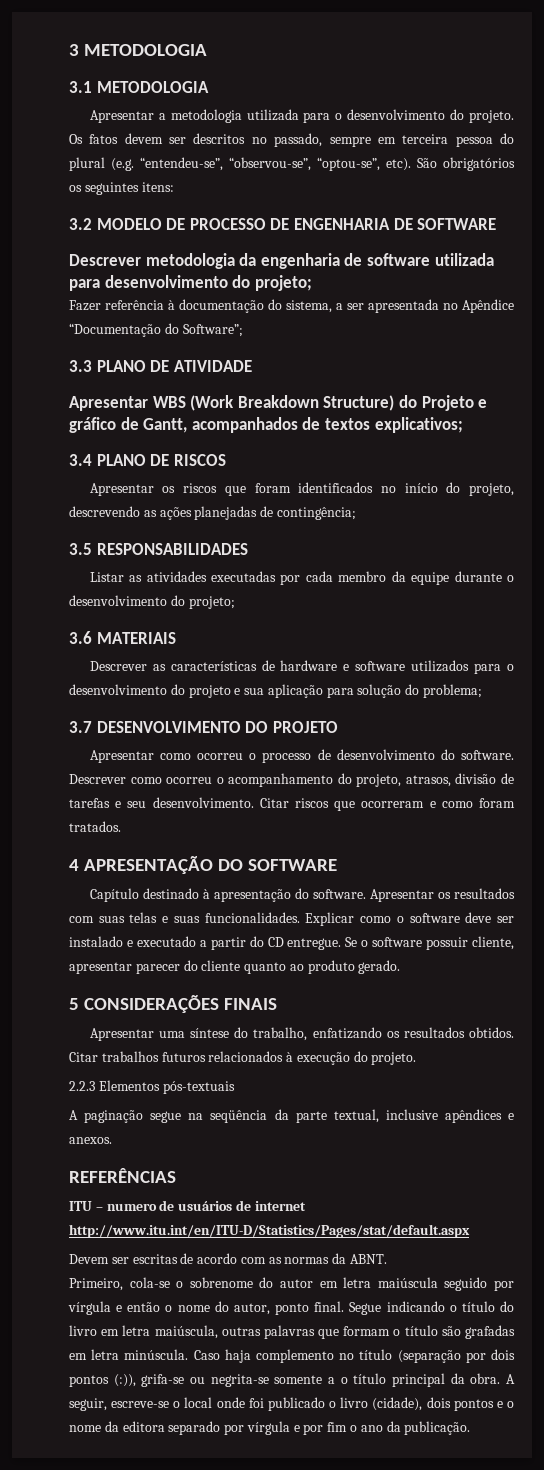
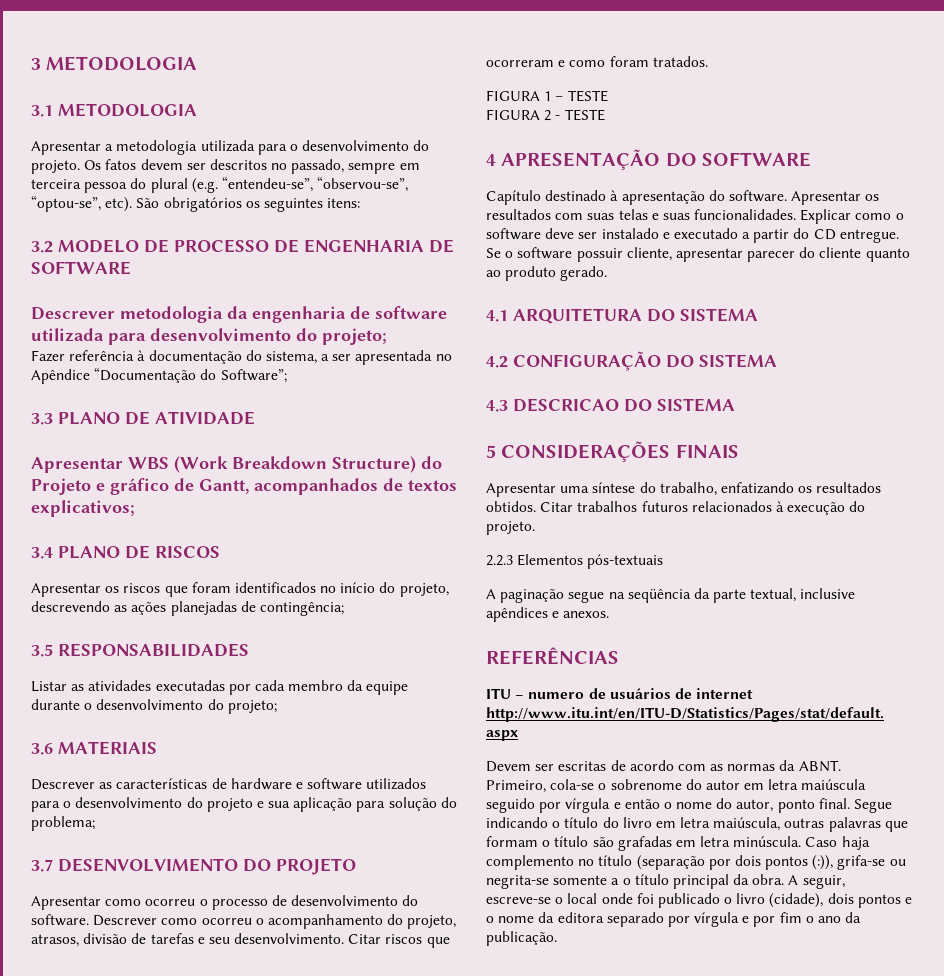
+ FIGURA 1 – TESTE
+ FIGURA 2 - TESTE
+ 4.1 ARQUITETURA DO SISTEMA
+ 4.2 CONFIGURAÇÃO DO SISTEMA
+ 4.3 DESCRICAO DO SISTEMA

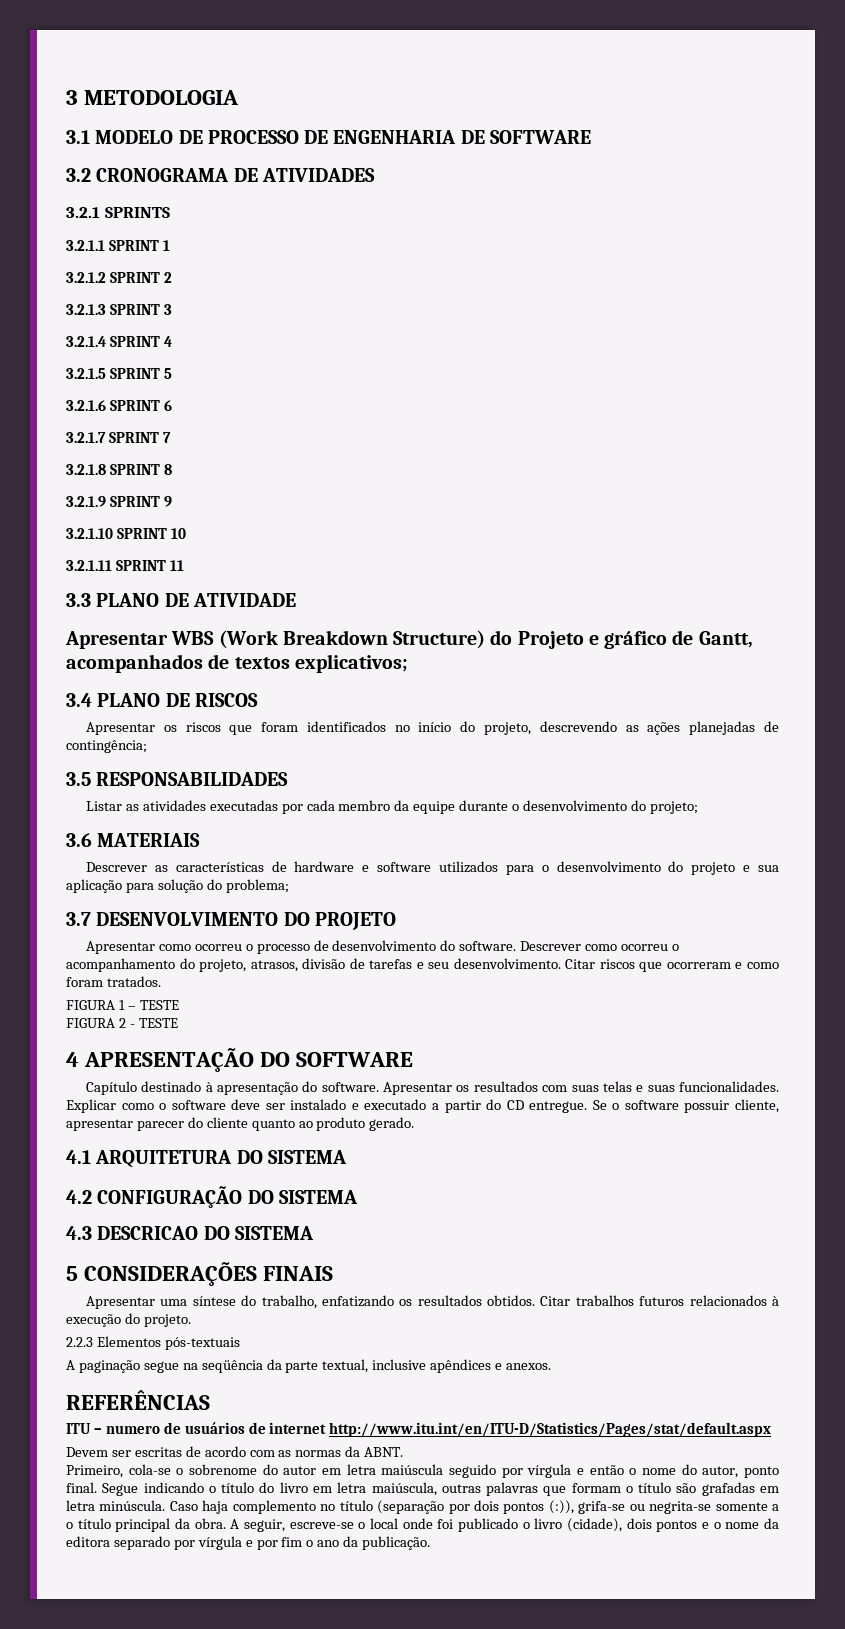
- 3.1 METODOLOGIA
- Apresentar a metodologia utilizada para o desenvolvimento do projeto. Os fatos devem ser descritos no passado, sempre em terceira pessoa do plural (e.g. “entendeu-se”, “observou-se”, “optou-se”, etc). São obrigatórios os seguintes itens:
- 3.2 MODELO DE PROCESSO DE ENGENHARIA DE SOFTWARE
+ 3.1 MODELO DE PROCESSO DE ENGENHARIA DE SOFTWARE
- Descrever metodologia da engenharia de software utilizada para desenvolvimento do projeto;
- Fazer referência à documentação do sistema, a ser apresentada no Apêndice “Documentação do Software”;
+ 3.2 CRONOGRAMA DE ATIVIDADES
+ 3.2.1 SPRINTS
+ 3.2.1.1 SPRINT 1
+ 3.2.1.2 SPRINT 2
+ 3.2.1.3 SPRINT 3
+ 3.2.1.4 SPRINT 4
+ 3.2.1.5 SPRINT 5
+ 3.2.1.6 SPRINT 6
+ 3.2.1.7 SPRINT 7
+ 3.2.1.8 SPRINT 8
+ 3.2.1.9 SPRINT 9
+ 3.2.1.10 SPRINT 10
+ 3.2.1.11 SPRINT 11

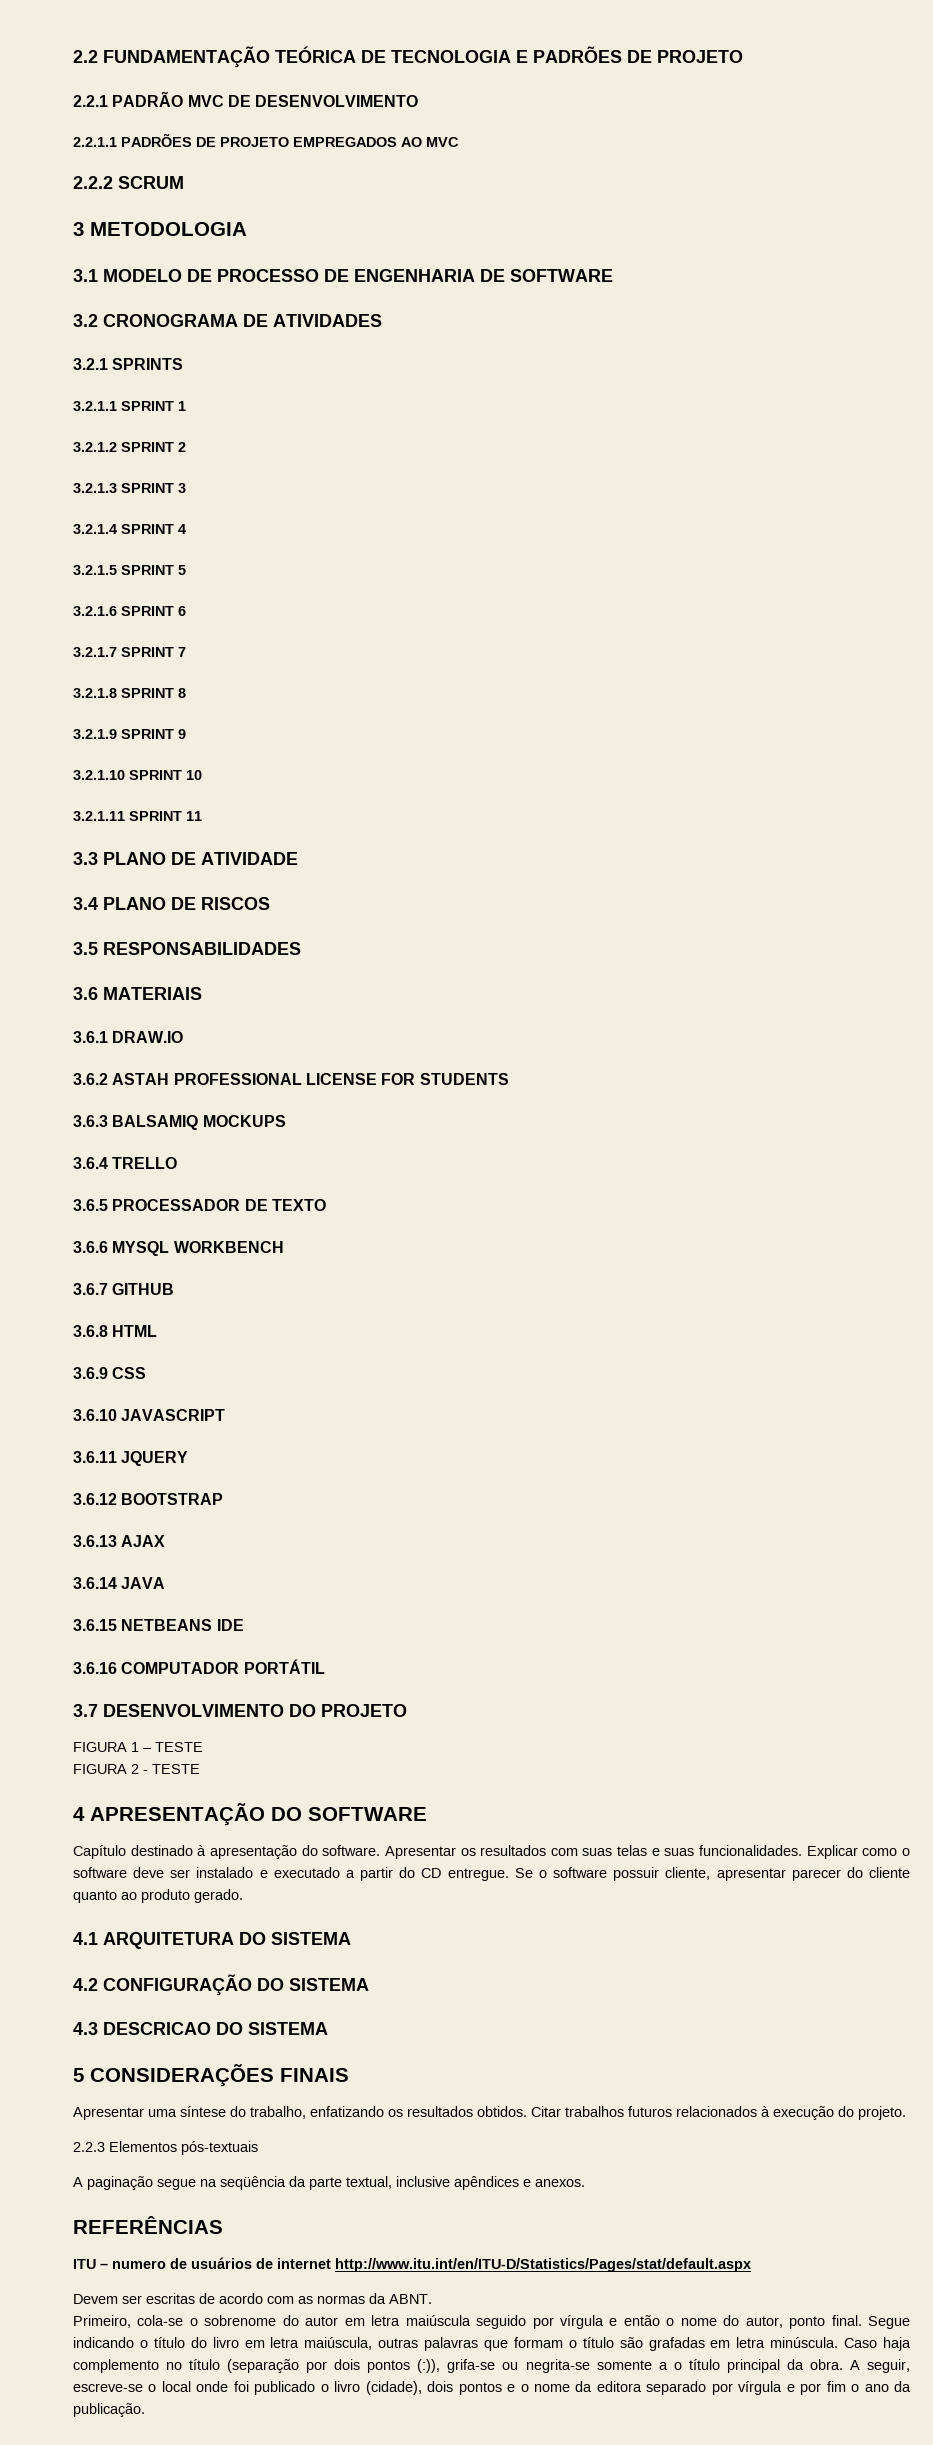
+ 2.2 FUNDAMENTAÇÃO TEÓRICA DE TECNOLOGIA E PADRÕES DE PROJETO
+ 2.2.1 PADRÃO MVC DE DESENVOLVIMENTO
+ 2.2.1.1 PADRÕES DE PROJETO EMPREGADOS AO MVC
+ 2.2.2 SCRUM
- Apresentar WBS (Work Breakdown Structure) do Projeto e gráfico de Gantt, acompanhados de textos explicativos;
  3.4 PLANO DE RISCOS
- Apresentar os riscos que foram identificados no início do projeto, descrevendo as ações planejadas de contingência;
  3.5 RESPONSABILIDADES
- Listar as atividades executadas por cada membro da equipe durante o desenvolvimento do projeto;
  3.6 MATERIAIS
- Descrever as características de hardware e software utilizados para o desenvolvimento do projeto e sua aplicação para solução do problema;
+ 3.6.1 DRAW.IO
+ 3.6.2 ASTAH PROFESSIONAL LICENSE FOR STUDENTS
+ 3.6.3 BALSAMIQ MOCKUPS
+ 3.6.4 TRELLO
+ 3.6.5 PROCESSADOR DE TEXTO
+ 3.6.6 MYSQL WORKBENCH
+ 3.6.7 GITHUB
+ 3.6.8 HTML
+ 3.6.9 CSS
+ 3.6.10 JAVASCRIPT
+ 3.6.11 JQUERY
+ 3.6.12 BOOTSTRAP
+ 3.6.13 AJAX
+ 3.6.14 JAVA
+ 3.6.15 NETBEANS IDE
+ 3.6.16 COMPUTADOR PORTÁTIL
  3.7 DESENVOLVIMENTO DO PROJETO
- Apresentar como ocorreu o processo de desenvolvimento do software. Descrever como ocorreu o acompanhamento do projeto, atrasos, divisão de tarefas e seu desenvolvimento. Citar riscos que ocorreram e como foram tratados.

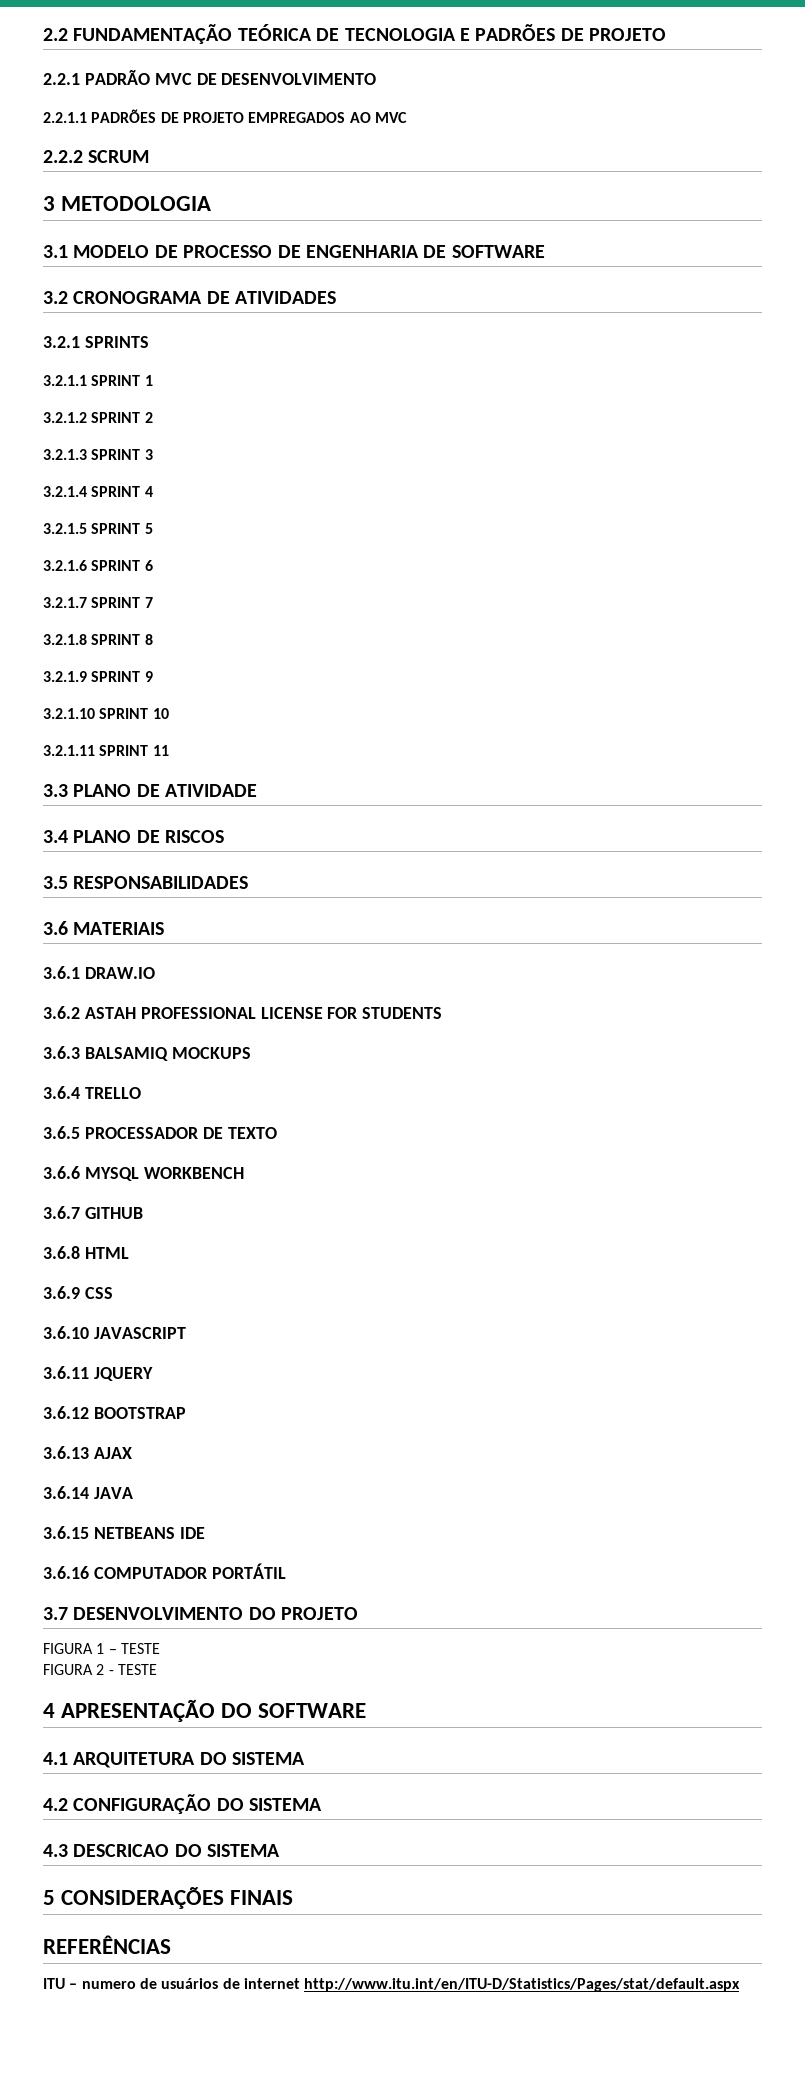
- Capítulo destinado à apresentação do software. Apresentar os resultados com suas telas e suas funcionalidades. Explicar como o software deve ser instalado e executado a partir do CD entregue. Se o software possuir cliente, apresentar parecer do cliente quanto ao produto gerado.
- Apresentar uma síntese do trabalho, enfatizando os resultados obtidos. Citar trabalhos futuros relacionados à execução do projeto.
- 2.2.3 Elementos pós-textuais
- A paginação segue na seqüência da parte textual, inclusive apêndices e anexos.
- Devem ser escritas de acordo com as normas da ABNT.
- Primeiro, cola-se o sobrenome do autor em letra maiúscula seguido por vírgula e então o nome do autor, ponto final. Segue indicando o título do livro em letra maiúscula, outras palavras que formam o título são grafadas em letra minúscula. Caso haja complemento no título (separação por dois pontos (:)), grifa-se ou negrita-se somente a o título principal da obra. A seguir, escreve-se o local onde foi publicado o livro (cidade), dois pontos e o nome da editora separado por vírgula e por fim o ano da publicação.

